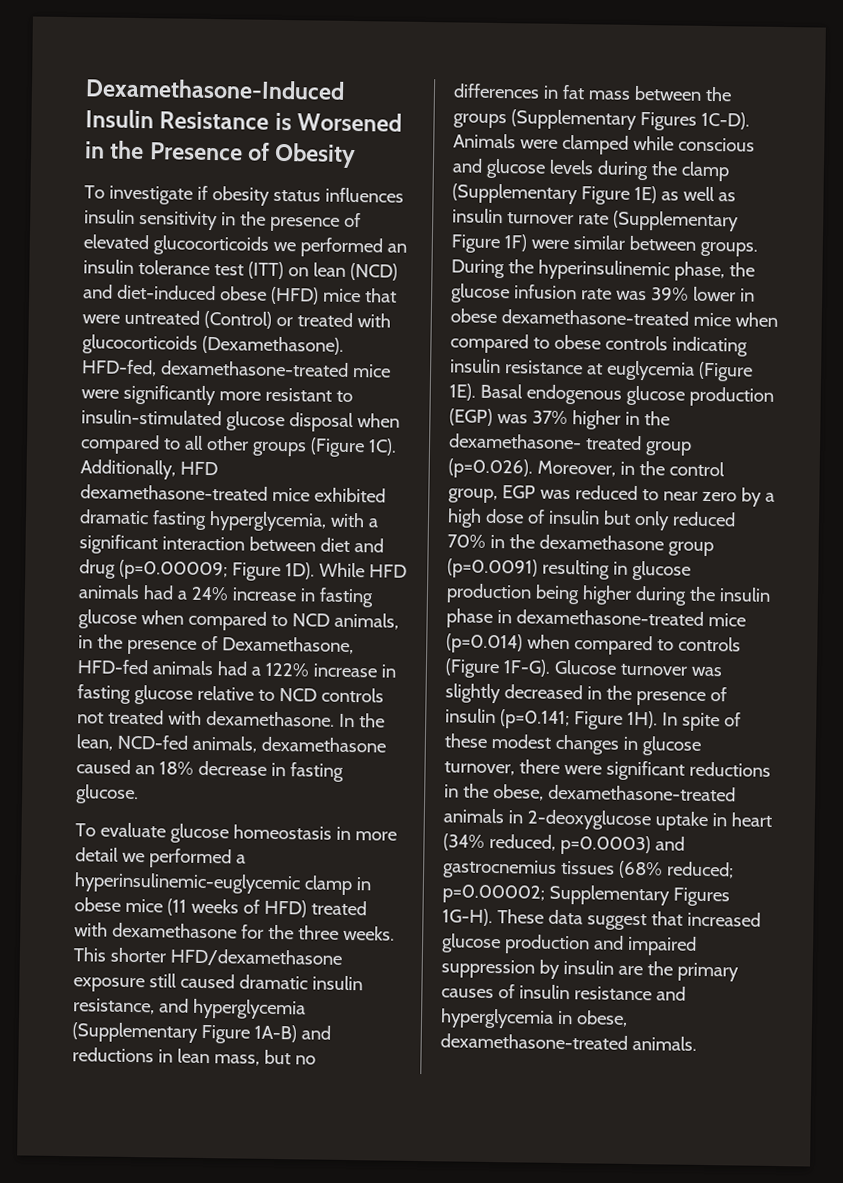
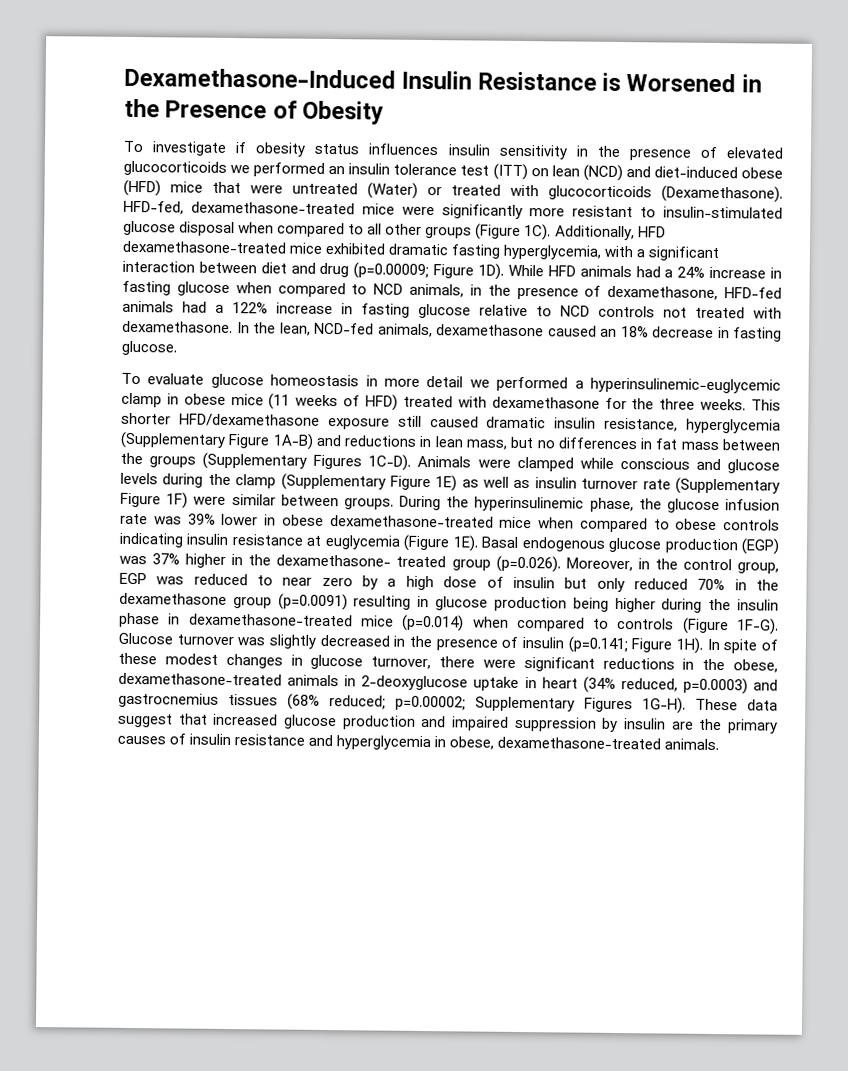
- To investigate if obesity status influences insulin sensitivity in the presence of elevated glucocorticoids we performed an insulin tolerance test (ITT) on lean (NCD) and diet-induced obese (HFD) mice that were untreated (Control) or treated with glucocorticoids (Dexamethasone).
+ To investigate if obesity status influences insulin sensitivity in the presence of elevated glucocorticoids we performed an insulin tolerance test (ITT) on lean (NCD) and diet-induced obese (HFD) mice that were untreated (Water) or treated with glucocorticoids (Dexamethasone).
- While HFD animals had a 24% increase in fasting glucose when compared to NCD animals, in the presence of Dexamethasone, HFD-fed animals had a 122% increase in fasting glucose relative to NCD controls not treated with dexamethasone.
+ While HFD animals had a 24% increase in fasting glucose when compared to NCD animals, in the presence of dexamethasone, HFD-fed animals had a 122% increase in fasting glucose relative to NCD controls not treated with dexamethasone.
- This shorter HFD/dexamethasone exposure still caused dramatic insulin resistance, and hyperglycemia (Supplementary Figure 1A-B) and reductions in lean mass, but no differences in fat mass between the groups (Supplementary Figures 1C-D).
+ This shorter HFD/dexamethasone exposure still caused dramatic insulin resistance, hyperglycemia (Supplementary Figure 1A-B) and reductions in lean mass, but no differences in fat mass between the groups (Supplementary Figures 1C-D).

